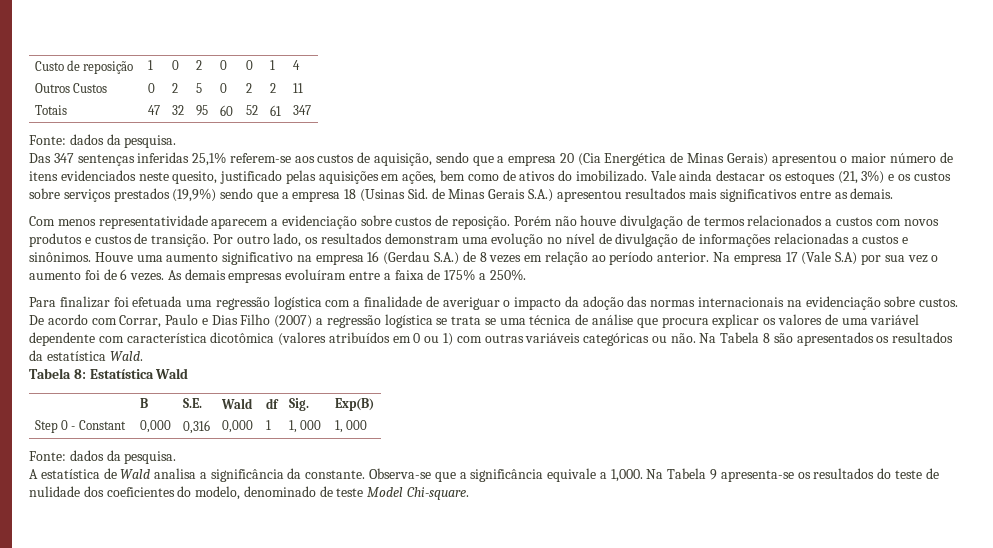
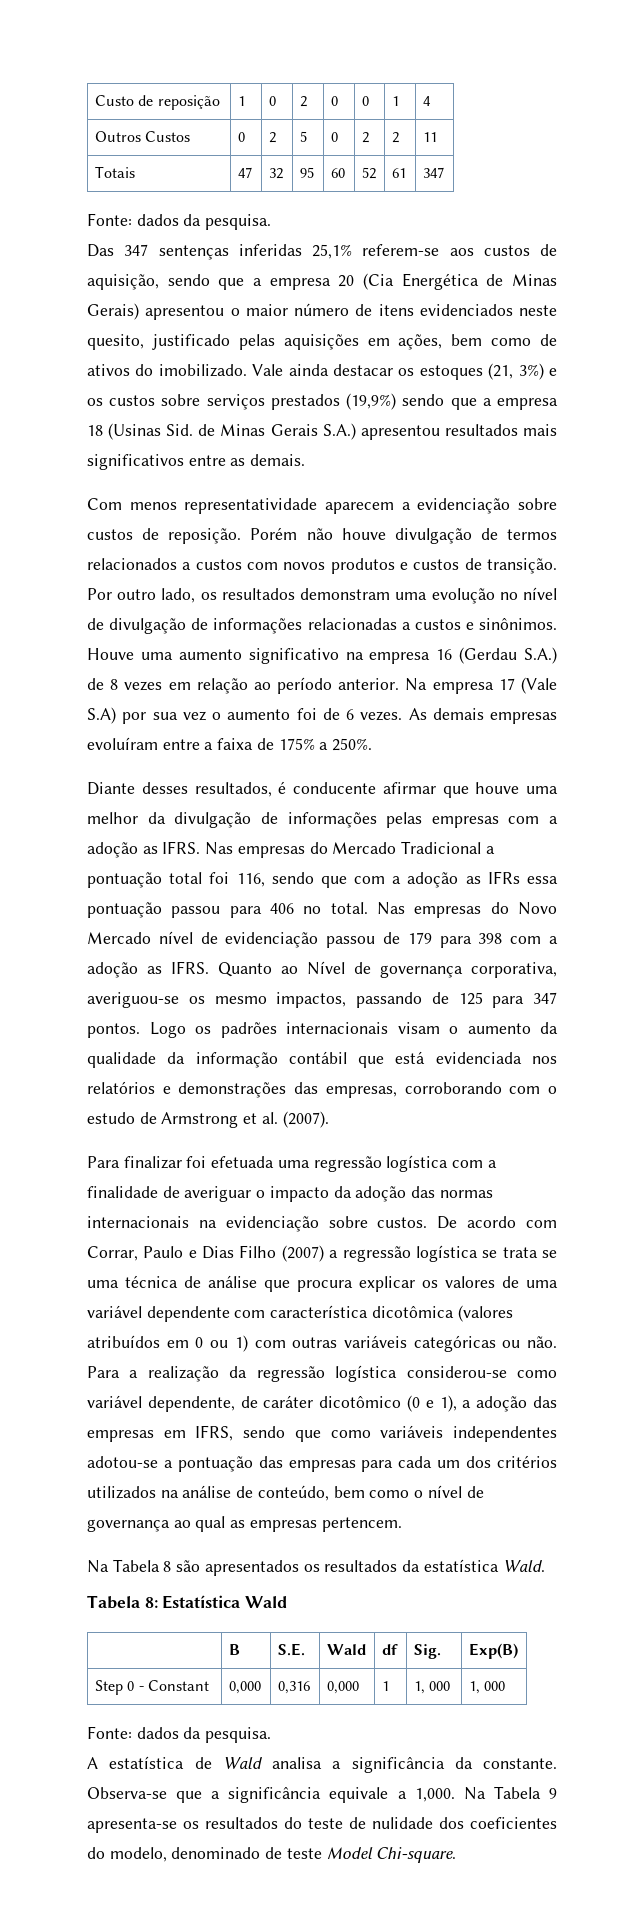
+ Diante desses resultados, é conducente afirmar que houve uma melhor da divulgação de informações pelas empresas com a adoção as IFRS. Nas empresas do Mercado Tradicional a pontuação total foi 116, sendo que com a adoção as IFRs essa pontuação passou para 406 no total. Nas empresas do Novo Mercado nível de evidenciação passou de 179 para 398 com a adoção as IFRS. Quanto ao Nível de governança corporativa, averiguou-se os mesmo impactos, passando de 125 para 347 pontos. Logo os padrões internacionais visam o aumento da qualidade da informação contábil que está evidenciada nos relatórios e demonstrações das empresas, corroborando com o estudo de Armstrong et al. (2007).
- De acordo com Corrar, Paulo e Dias Filho (2007) a regressão logística se trata se uma técnica de análise que procura explicar os valores de uma variável dependente com característica dicotômica (valores atribuídos em 0 ou 1) com outras variáveis categóricas ou não. Na Tabela 8 são apresentados os resultados da estatística Wald.
+ De acordo com Corrar, Paulo e Dias Filho (2007) a regressão logística se trata se uma técnica de análise que procura explicar os valores de uma variável dependente com característica dicotômica (valores atribuídos em 0 ou 1) com outras variáveis categóricas ou não. Para a realização da regressão logística considerou-se como variável dependente, de caráter dicotômico (0 e 1), a adoção das empresas em IFRS, sendo que como variáveis independentes adotou-se a pontuação das empresas para cada um dos critérios utilizados na análise de conteúdo, bem como o nível de governança ao qual as empresas pertencem.
+ Na Tabela 8 são apresentados os resultados da estatística Wald.

